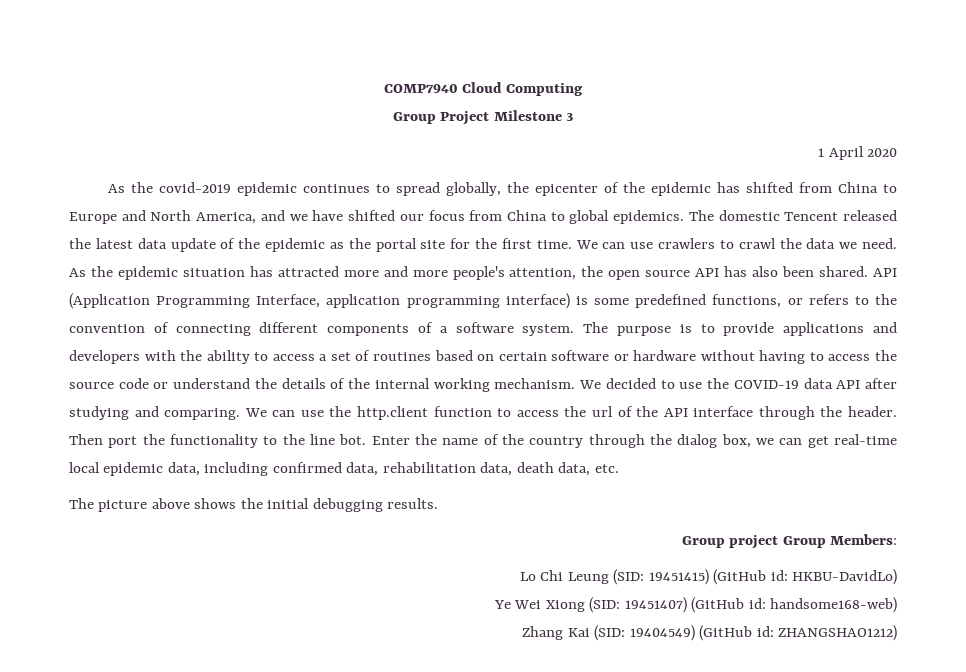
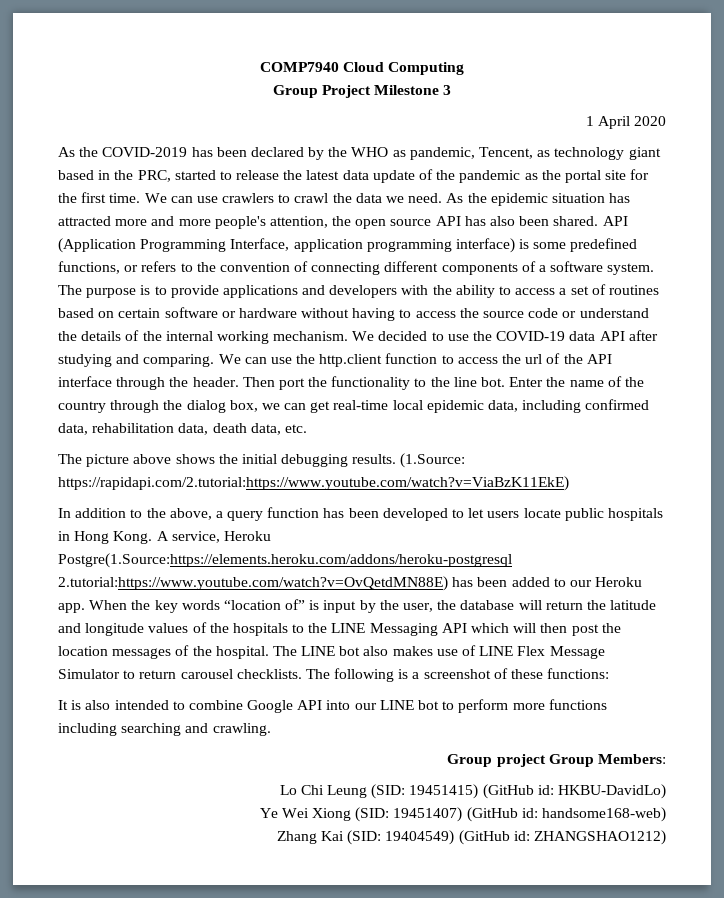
- As the covid-2019 epidemic continues to spread globally, the epicenter of the epidemic has shifted from China to Europe and North America, and we have shifted our focus from China to global epidemics. The domestic Tencent released the latest data update of the epidemic as the portal site for the first time.
+ As the COVID-2019 has been declared by the WHO as pandemic, Tencent, as technology giant based in the PRC, started to release the latest data update of the pandemic as the portal site for the first time.
+ (1.Source: https://rapidapi.com/2.tutorial:https://www.youtube.com/watch?v=ViaBzK11EkE)
+ In addition to the above, a query function has been developed to let users locate public hospitals in Hong Kong. A service, Heroku Postgre(1.Source:https://elements.heroku.com/addons/heroku-postgresql 2.tutorial:https://www.youtube.com/watch?v=OvQetdMN88E) has been added to our Heroku app. When the key words “location of” is input by the user, the database will return the latitude and longitude values of the hospitals to the LINE Messaging API which will then post the location messages of the hospital. The LINE bot also makes use of LINE Flex Message Simulator to return carousel checklists. The following is a screenshot of these functions:
+ It is also intended to combine Google API into our LINE bot to perform more functions including searching and crawling.

